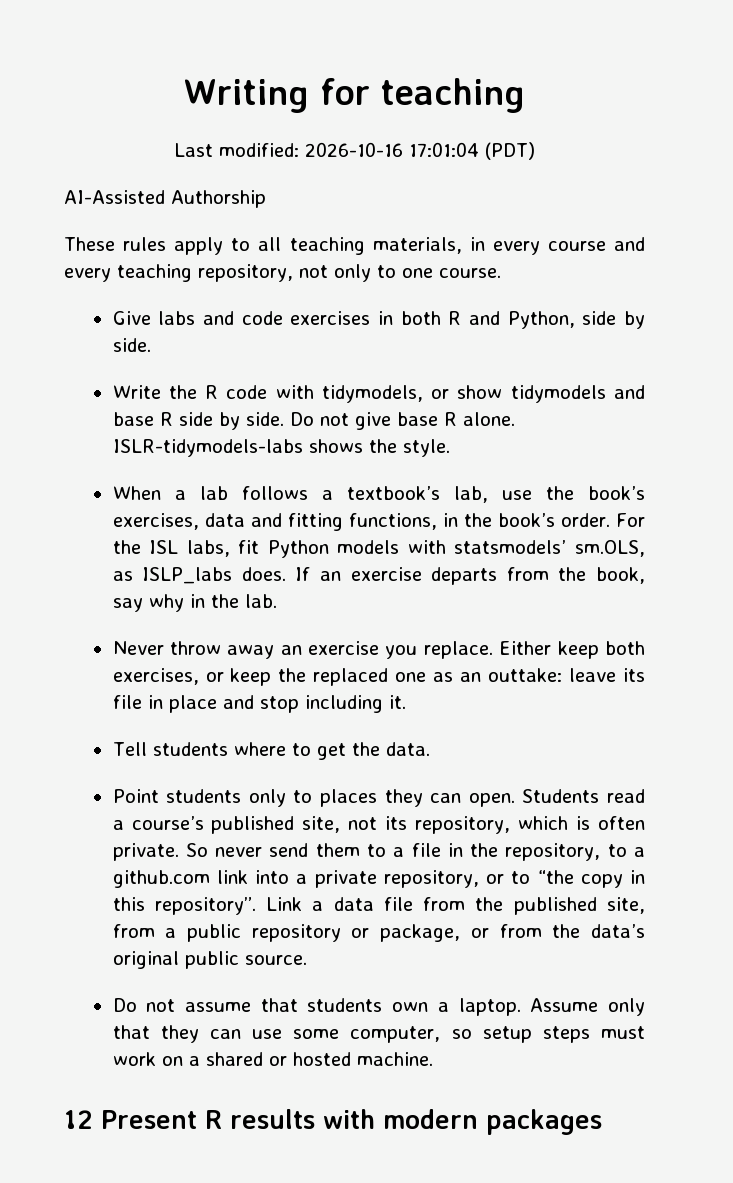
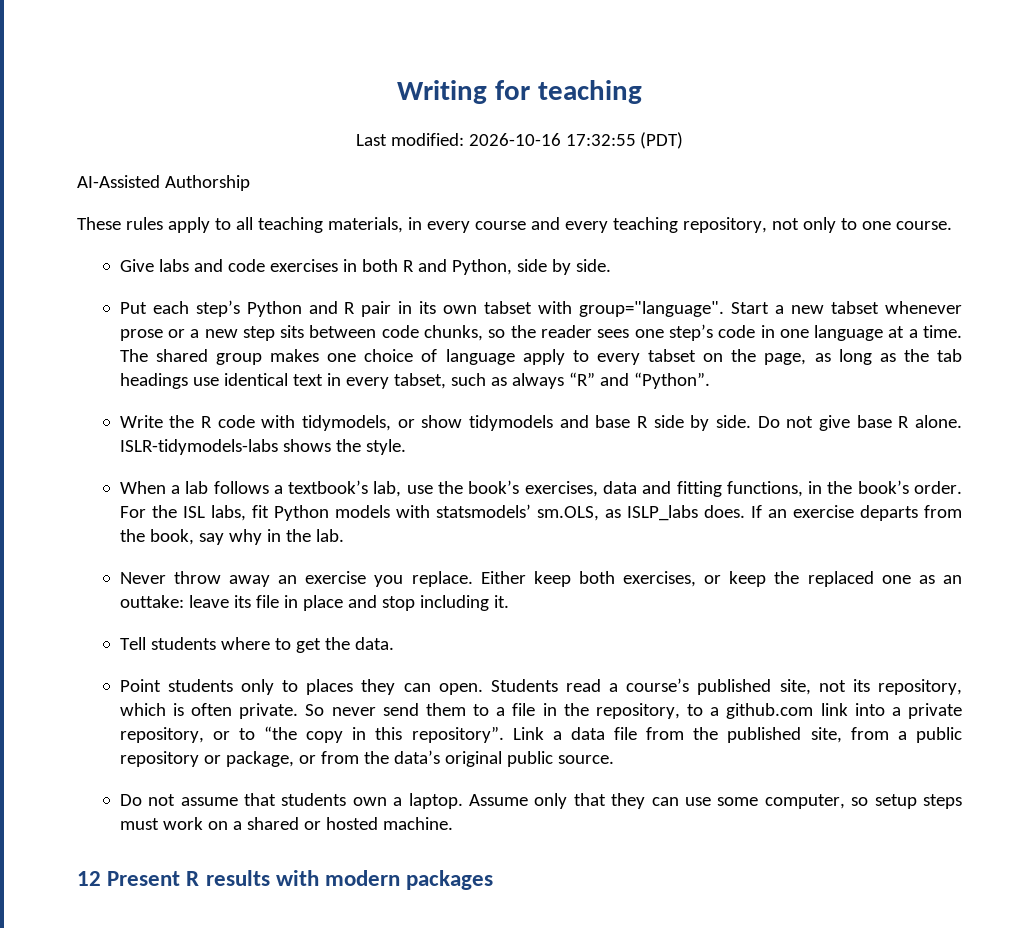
- Last modified: 2026-10-16 17:01:04 (PDT)
+ Last modified: 2026-10-16 17:32:55 (PDT)
+ Put each step’s Python and R pair in its own tabset with group="language". Start a new tabset whenever prose or a new step sits between code chunks, so the reader sees one step’s code in one language at a time. The shared group makes one choice of language apply to every tabset on the page, as long as the tab headings use identical text in every tabset, such as always “R” and “Python”.

